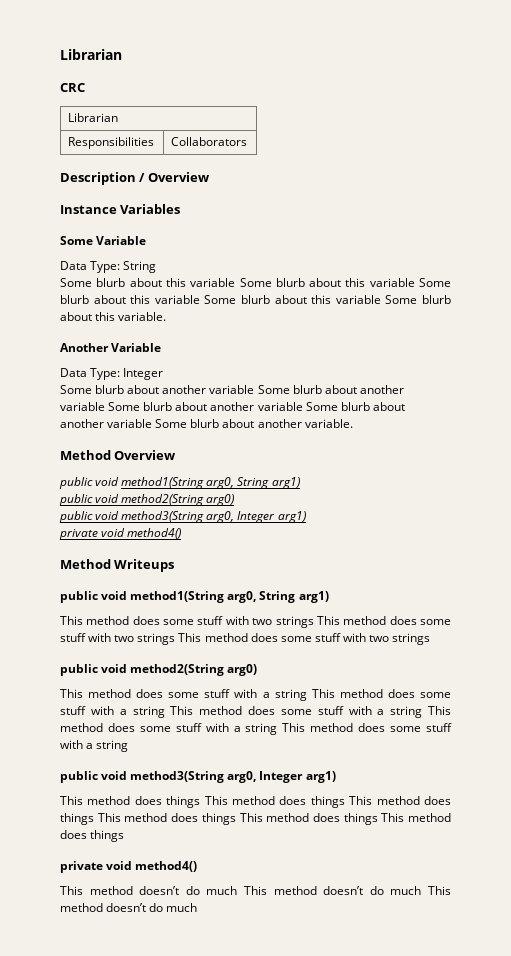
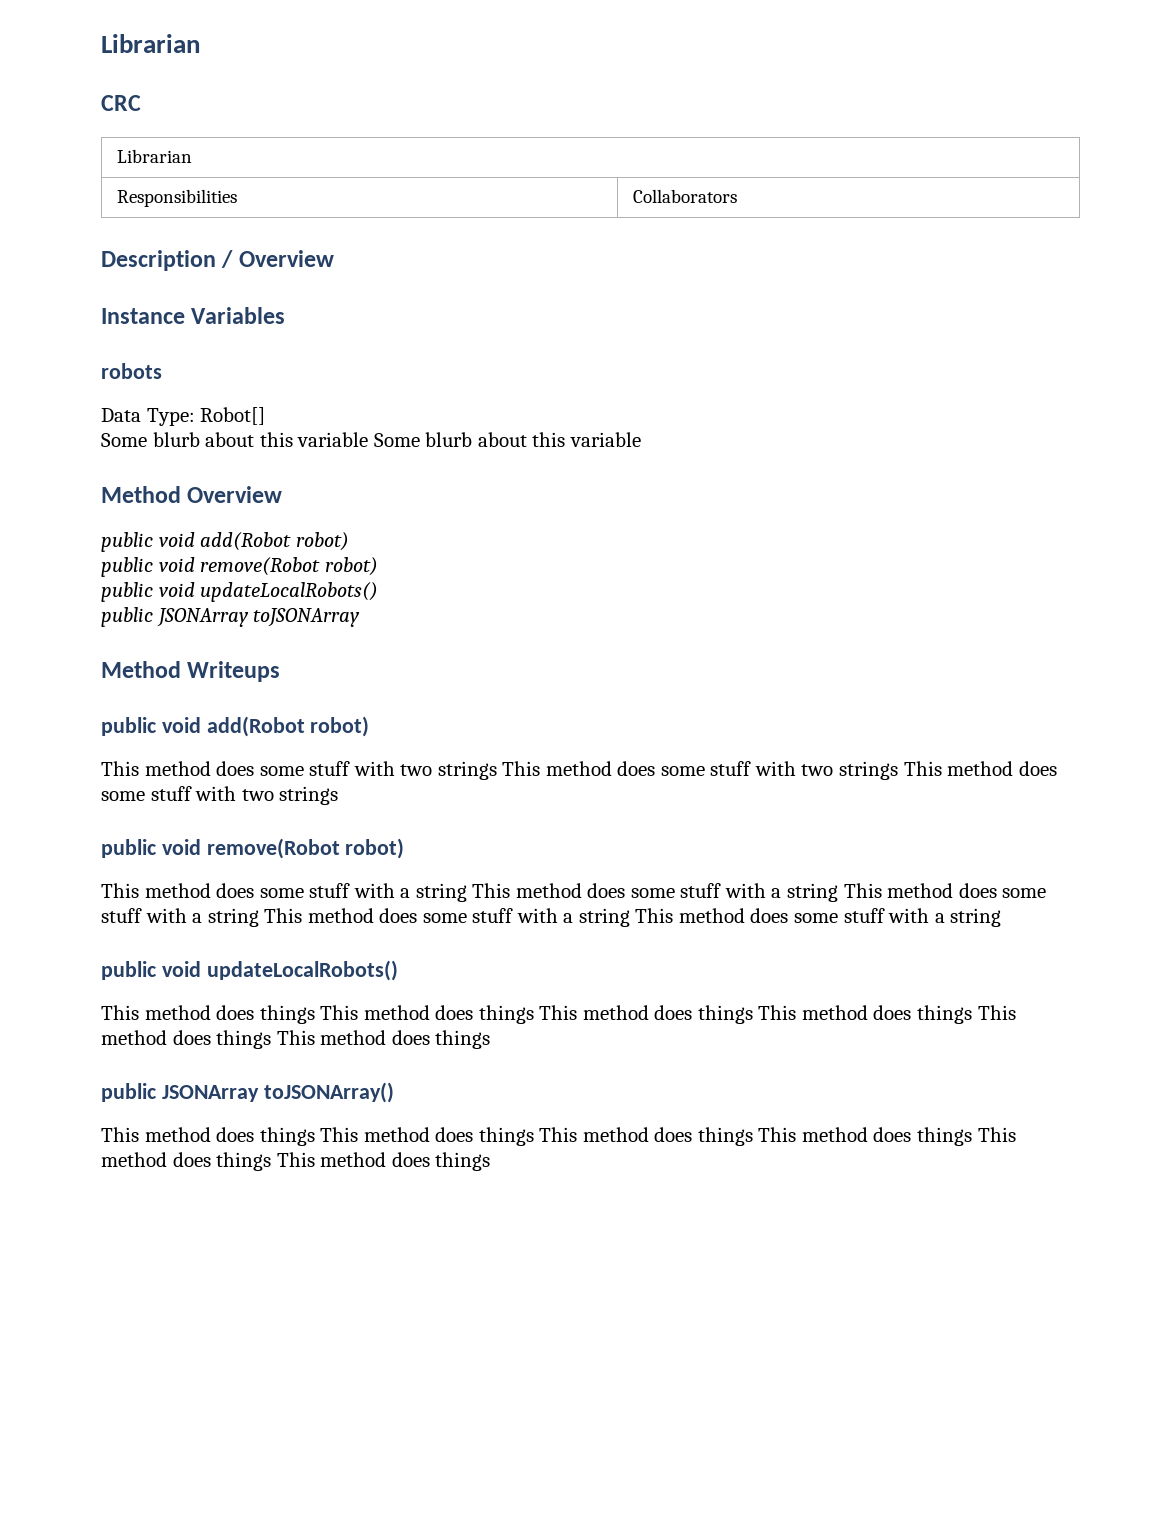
- Some Variable
- Data Type: String
+ robots
+ Data Type: Robot[]
- Some blurb about this variable Some blurb about this variable Some blurb about this variable Some blurb about this variable Some blurb about this variable.
- Another Variable
- Data Type: Integer
- Some blurb about another variable Some blurb about another variable Some blurb about another variable Some blurb about another variable Some blurb about another variable.
+ Some blurb about this variable Some blurb about this variable
  Method Overview
- public void method1(String arg0, String arg1)
- public void method2(String arg0)
- public void method3(String arg0, Integer arg1)
- private void method4()
+ public void add(Robot robot)
+ public void remove(Robot robot)
+ public void updateLocalRobots()
+ public JSONArray toJSONArray
  Method Writeups
- public void method1(String arg0, String arg1)
+ public void add(Robot robot)
  This method does some stuff with two strings This method does some stuff with two strings This method does some stuff with two strings
- public void method2(String arg0)
+ public void remove(Robot robot)
  This method does some stuff with a string This method does some stuff with a string This method does some stuff with a string This method does some stuff with a string This method does some stuff with a string
- public void method3(String arg0, Integer arg1)
+ public void updateLocalRobots()
  This method does things This method does things This method does things This method does things This method does things This method does things
- private void method4()
- This method doesn’t do much This method doesn’t do much This method doesn’t do much
+ public JSONArray toJSONArray()
+ This method does things This method does things This method does things This method does things This method does things This method does things

